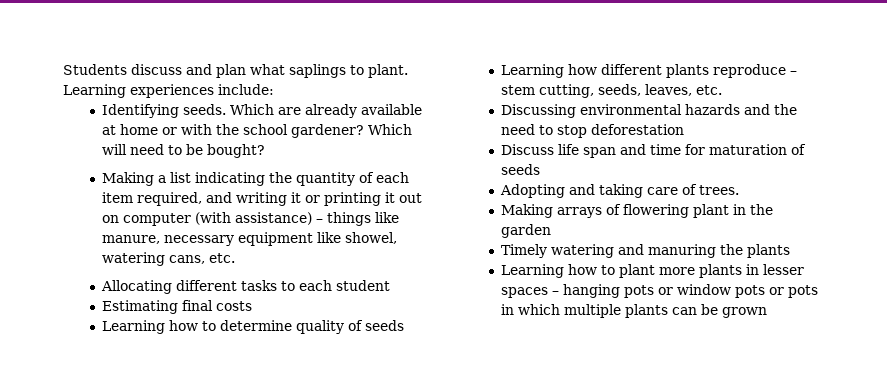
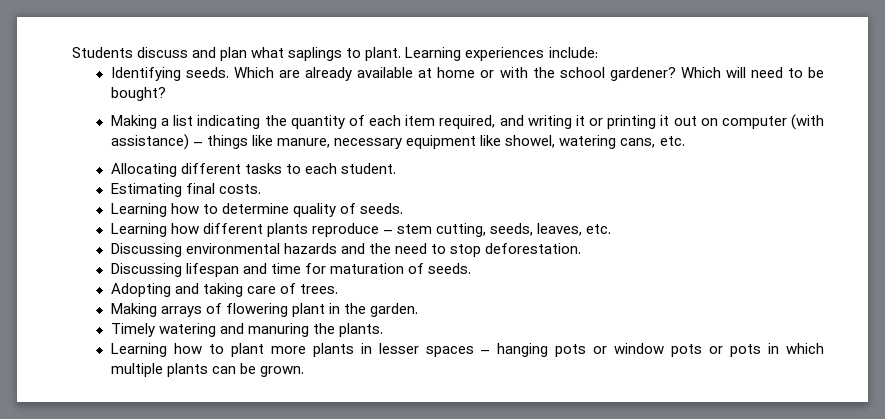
- Allocating different tasks to each student
+ Allocating different tasks to each student.
- Estimating final costs
+ Estimating final costs.
- Learning how to determine quality of seeds
+ Learning how to determine quality of seeds.
- Discussing environmental hazards and the need to stop deforestation
- Discuss life span and time for maturation of seeds
+ Discussing environmental hazards and the need to stop deforestation.
+ Discussing lifespan and time for maturation of seeds.
- Making arrays of flowering plant in the garden
+ Making arrays of flowering plant in the garden.
- Timely watering and manuring the plants
+ Timely watering and manuring the plants.
- Learning how to plant more plants in lesser spaces – hanging pots or window pots or pots in which multiple plants can be grown
+ Learning how to plant more plants in lesser spaces – hanging pots or window pots or pots in which multiple plants can be grown.

